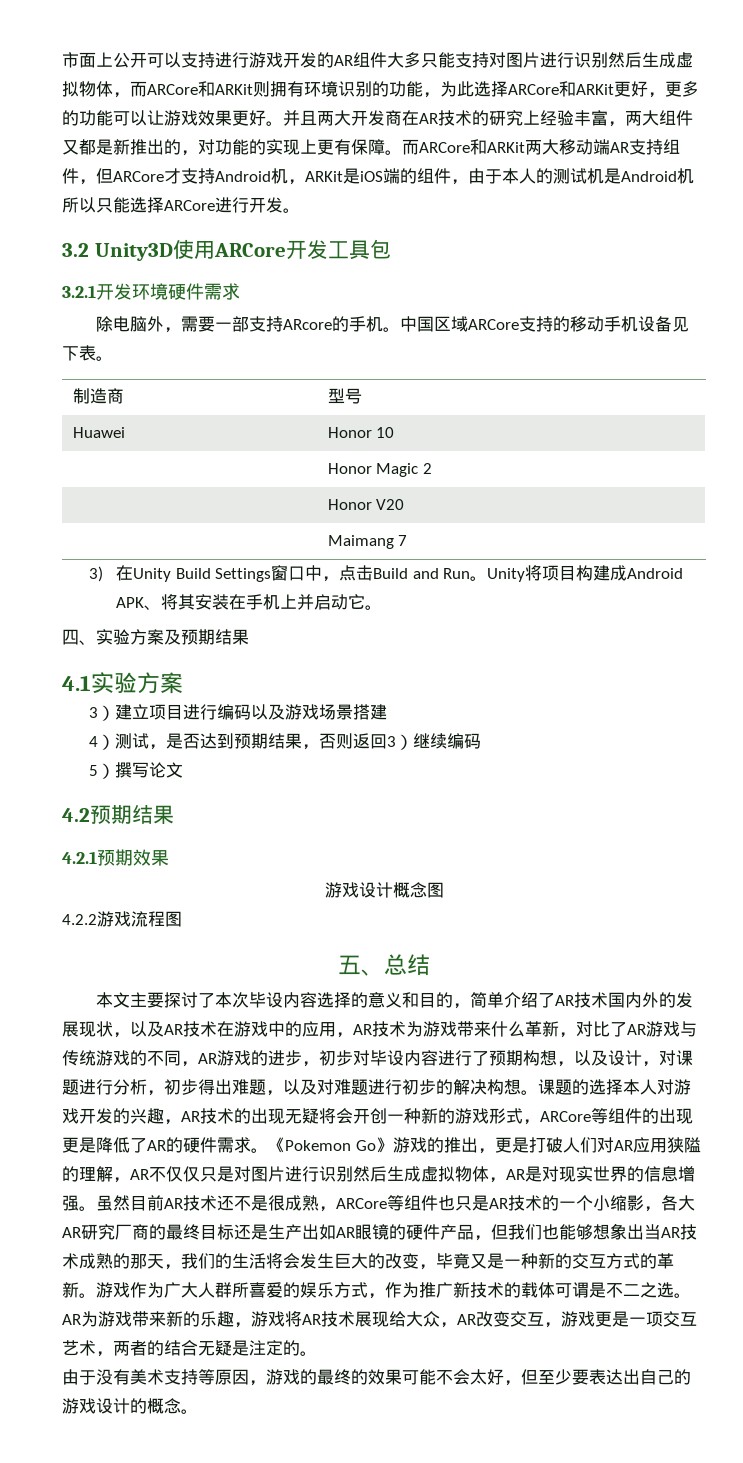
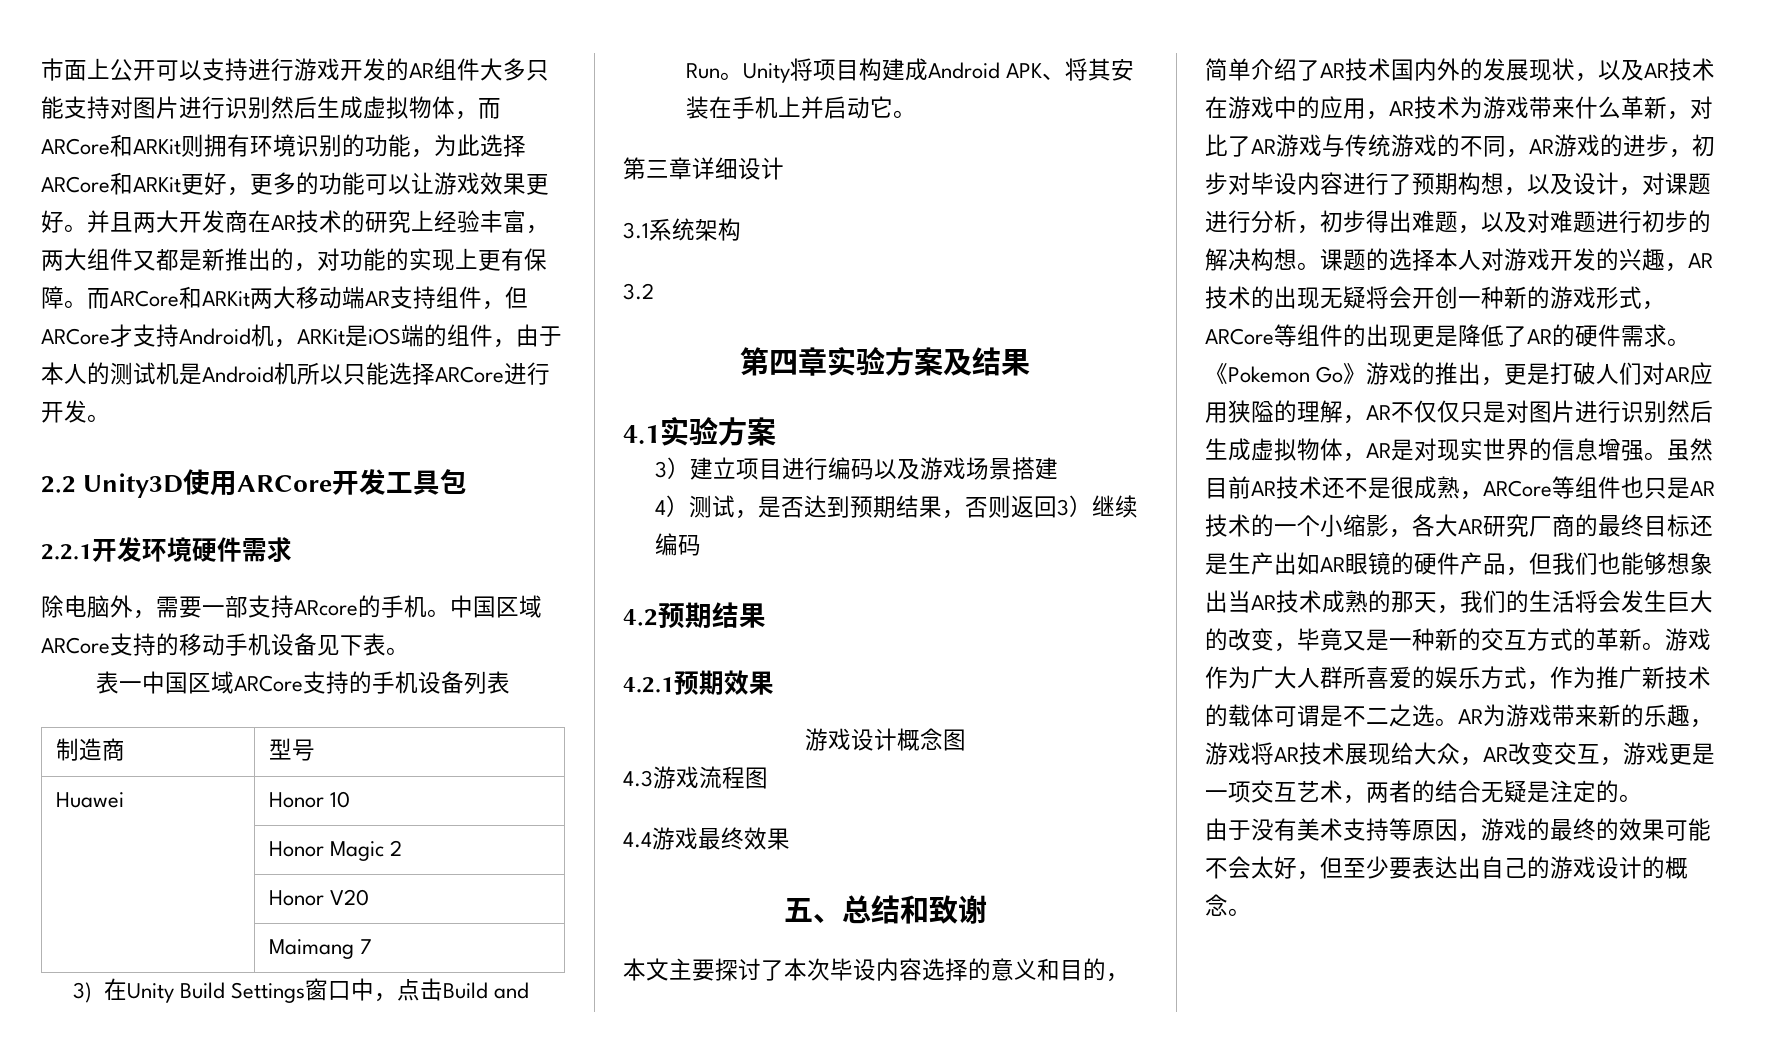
- 3.2 Unity3D使用ARCore开发工具包
+ 2.2 Unity3D使用ARCore开发工具包
- 3.2.1开发环境硬件需求
+ 2.2.1开发环境硬件需求
+ 表一中国区域ARCore支持的手机设备列表
- 四、实验方案及预期结果
+ 第三章详细设计
+ 3.1系统架构
+ 3.2
+ 第四章实验方案及结果
- 5）撰写论文
- 4.2.2游戏流程图
+ 4.3游戏流程图
+ 4.4游戏最终效果
- 五、总结
+ 五、总结和致谢

